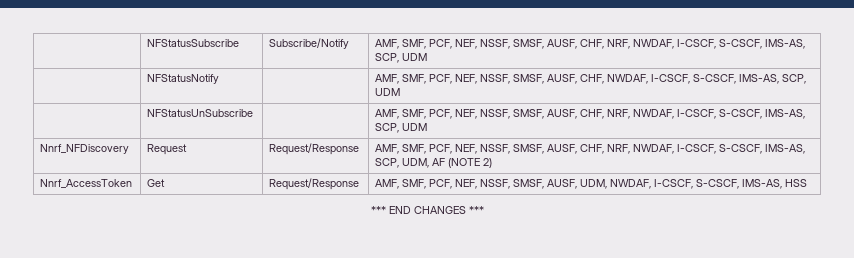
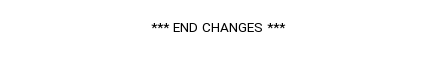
- | NFStatusSubscribe | Subscribe/Notify | AMF, SMF, PCF, NEF, NSSF, SMSF, AUSF, CHF, NRF, NWDAF, I-CSCF, S-CSCF, IMS-AS, SCP, UDM
- | NFStatusNotify | | AMF, SMF, PCF, NEF, NSSF, SMSF, AUSF, CHF, NWDAF, I-CSCF, S-CSCF, IMS-AS, SCP, UDM
- | NFStatusUnSubscribe | | AMF, SMF, PCF, NEF, NSSF, SMSF, AUSF, CHF, NRF, NWDAF, I-CSCF, S-CSCF, IMS-AS, SCP, UDM
- Nnrf_NFDiscovery | Request | Request/Response | AMF, SMF, PCF, NEF, NSSF, SMSF, AUSF, CHF, NRF, NWDAF, I-CSCF, S-CSCF, IMS-AS, SCP, UDM, AF (NOTE 2)
- Nnrf_AccessToken | Get | Request/Response | AMF, SMF, PCF, NEF, NSSF, SMSF, AUSF, UDM, NWDAF, I-CSCF, S-CSCF, IMS-AS, HSS

